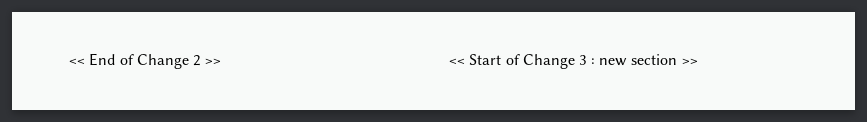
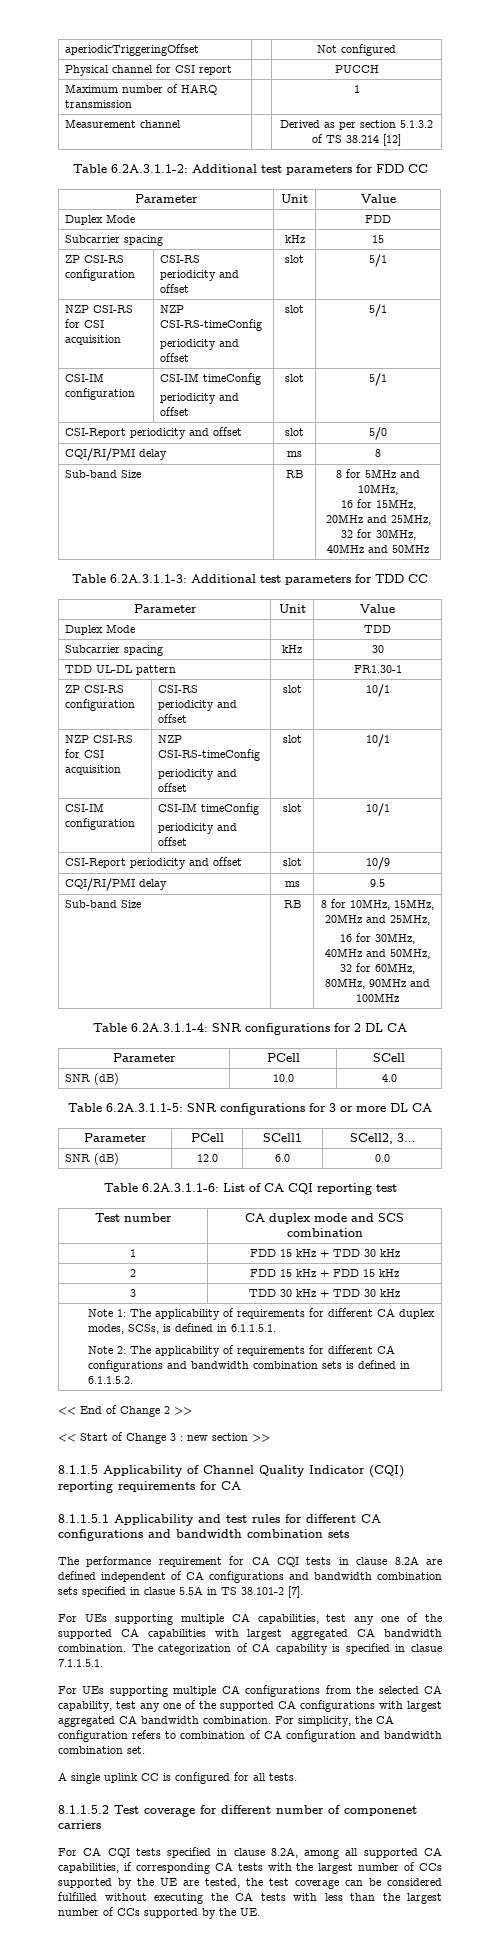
+ aperiodicTriggeringOffset | | Not configured
+ Physical channel for CSI report | | PUCCH
+ Maximum number of HARQ transmission | | 1
+ Measurement channel | | Derived as per section 5.1.3.2 of TS 38.214 [12]
+ Table 6.2A.3.1.1-2: Additional test parameters for FDD CC
+ Parameter | Unit | Value
+ Duplex Mode | | FDD
+ Subcarrier spacing | kHz | 15
+ ZP CSI-RS configuration | CSI-RS
+ periodicity and offset | slot | 5/1
+ NZP CSI-RS for CSI acquisition | NZP CSI-RS-timeConfig
+ periodicity and offset | slot | 5/1
+ CSI-IM configuration | CSI-IM timeConfig
+ periodicity and offset | slot | 5/1
+ CSI-Report periodicity and offset | slot | 5/0
+ CQI/RI/PMI delay | ms | 8
+ Sub-band Size | RB | 8 for 5MHz and 10MHz,
+ 16 for 15MHz, 20MHz and 25MHz, 32 for 30MHz, 40MHz and 50MHz
+ Table 6.2A.3.1.1-3: Additional test parameters for TDD CC
+ Parameter | Unit | Value
+ Duplex Mode | | TDD
+ Subcarrier spacing | kHz | 30
+ TDD UL-DL pattern | | FR1.30-1
+ ZP CSI-RS configuration | CSI-RS
+ periodicity and offset | slot | 10/1
+ NZP CSI-RS for CSI acquisition | NZP CSI-RS-timeConfig
+ periodicity and offset | slot | 10/1
+ CSI-IM configuration | CSI-IM timeConfig
+ periodicity and offset | slot | 10/1
+ CSI-Report periodicity and offset | slot | 10/9
+ CQI/RI/PMI delay | ms | 9.5
+ Sub-band Size | RB | 8 for 10MHz, 15MHz, 20MHz and 25MHz,
+ 16 for 30MHz, 40MHz and 50MHz, 32 for 60MHz, 80MHz, 90MHz and 100MHz
+ Table 6.2A.3.1.1-4: SNR configurations for 2 DL CA
+ Parameter | PCell | SCell
+ SNR (dB) | 10.0 | 4.0
+ Table 6.2A.3.1.1-5: SNR configurations for 3 or more DL CA
+ Parameter | PCell | SCell1 | SCell2, 3…
+ SNR (dB) | 12.0 | 6.0 | 0.0
+ Table 6.2A.3.1.1-6: List of CA CQI reporting test
+ Test number | CA duplex mode and SCS combination
+ 1 | FDD 15 kHz + TDD 30 kHz
+ 2 | FDD 15 kHz + FDD 15 kHz
+ 3 | TDD 30 kHz + TDD 30 kHz
+ Note 1: The applicability of requirements for different CA duplex modes, SCSs, is defined in 6.1.1.5.1.
+ Note 2: The applicability of requirements for different CA configurations and bandwidth combination sets is defined in 6.1.1.5.2.
+ 8.1.1.5 Applicability of Channel Quality Indicator (CQI) reporting requirements for CA
+ 8.1.1.5.1 Applicability and test rules for different CA configurations and bandwidth combination sets
+ The performance requirement for CA CQI tests in clause 8.2A are defined independent of CA configurations and bandwidth combination sets specified in clasue 5.5A in TS 38.101-2 [7].
+ For UEs supporting multiple CA capabilities, test any one of the supported CA capabilities with largest aggregated CA bandwidth combination. The categorization of CA capability is specified in clasue 7.1.1.5.1.
+ For UEs supporting multiple CA configurations from the selected CA capability, test any one of the supported CA configurations with largest aggregated CA bandwidth combination. For simplicity, the CA configuration refers to combination of CA configuration and bandwidth combination set.
+ A single uplink CC is configured for all tests.
+ 8.1.1.5.2 Test coverage for different number of componenet carriers
+ For CA CQI tests specified in clause 8.2A, among all supported CA capabilities, if corresponding CA tests with the largest number of CCs supported by the UE are tested, the test coverage can be considered fulfilled without executing the CA tests with less than the largest number of CCs supported by the UE.

